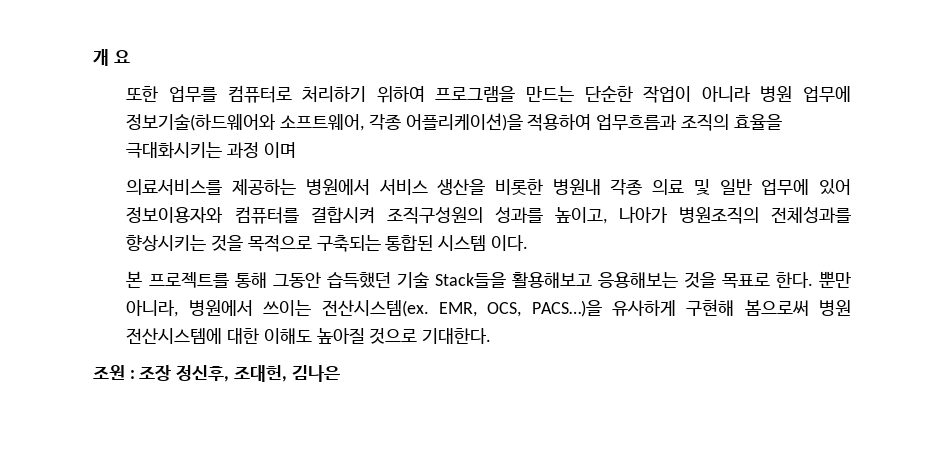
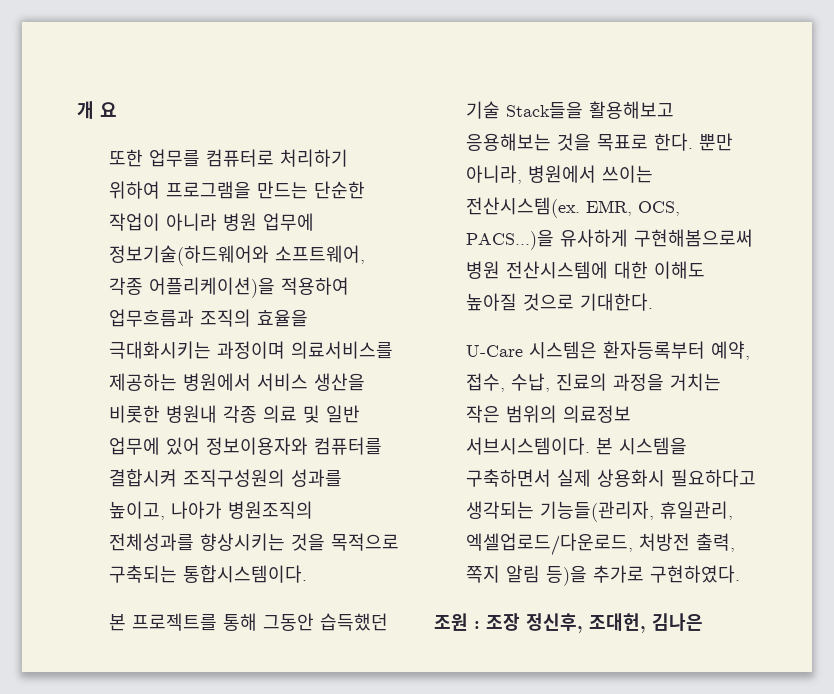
- 또한 업무를 컴퓨터로 처리하기 위하여 프로그램을 만드는 단순한 작업이 아니라 병원 업무에 정보기술(하드웨어와 소프트웨어, 각종 어플리케이션)을 적용하여 업무흐름과 조직의 효율을 극대화시키는 과정 이며
- 의료서비스를 제공하는 병원에서 서비스 생산을 비롯한 병원내 각종 의료 및 일반 업무에 있어 정보이용자와 컴퓨터를 결합시켜 조직구성원의 성과를 높이고, 나아가 병원조직의 전체성과를 향상시키는 것을 목적으로 구축되는 통합된 시스템 이다.
+ 또한 업무를 컴퓨터로 처리하기 위하여 프로그램을 만드는 단순한 작업이 아니라 병원 업무에 정보기술(하드웨어와 소프트웨어, 각종 어플리케이션)을 적용하여 업무흐름과 조직의 효율을 극대화시키는 과정이며 의료서비스를 제공하는 병원에서 서비스 생산을 비롯한 병원내 각종 의료 및 일반 업무에 있어 정보이용자와 컴퓨터를 결합시켜 조직구성원의 성과를 높이고, 나아가 병원조직의 전체성과를 향상시키는 것을 목적으로 구축되는 통합시스템이다.
- EMR, OCS, PACS…)을 유사하게 구현해 봄으로써 병원 전산시스템에 대한 이해도 높아질 것으로 기대한다.
+ EMR, OCS, PACS…)을 유사하게 구현해봄으로써 병원 전산시스템에 대한 이해도 높아질 것으로 기대한다.
+ U-Care 시스템은 환자등록부터 예약, 접수, 수납, 진료의 과정을 거치는 작은 범위의 의료정보 서브시스템이다. 본 시스템을 구축하면서 실제 상용화시 필요하다고 생각되는 기능들(관리자, 휴일관리, 엑셀업로드/다운로드, 처방전 출력, 쪽지 알림 등)을 추가로 구현하였다.

